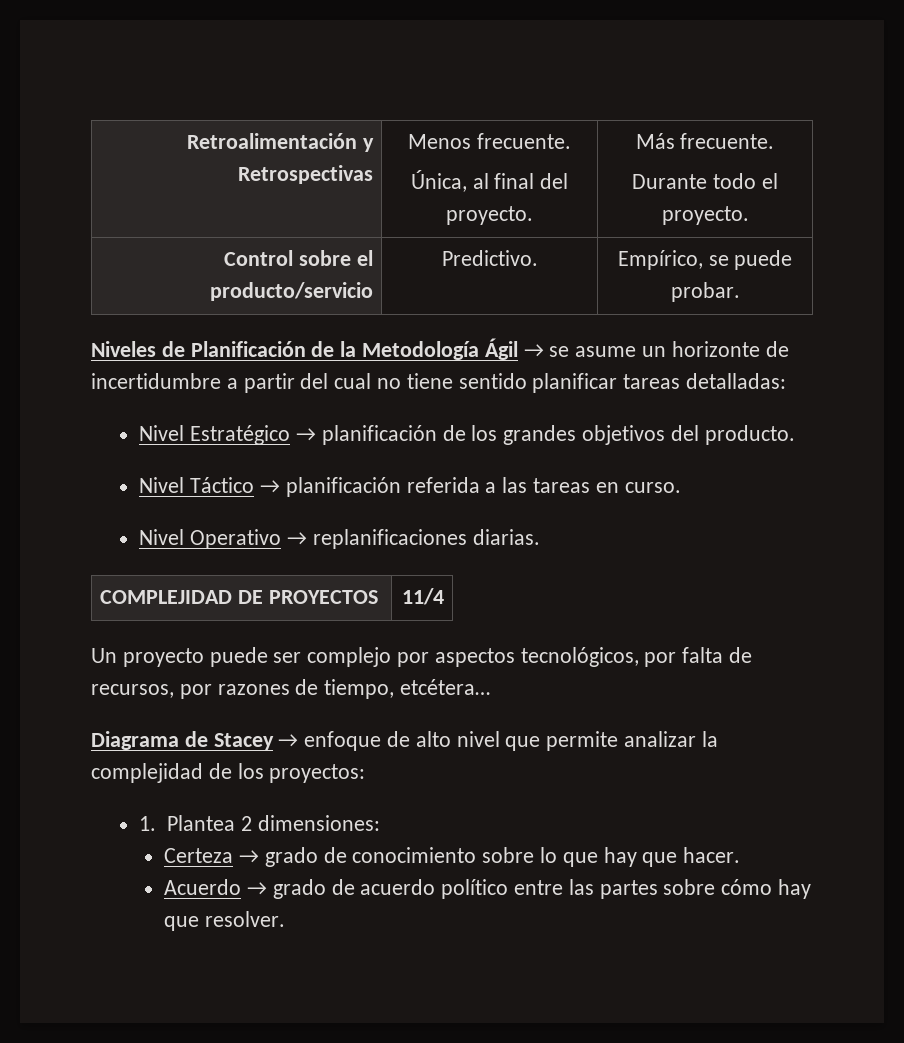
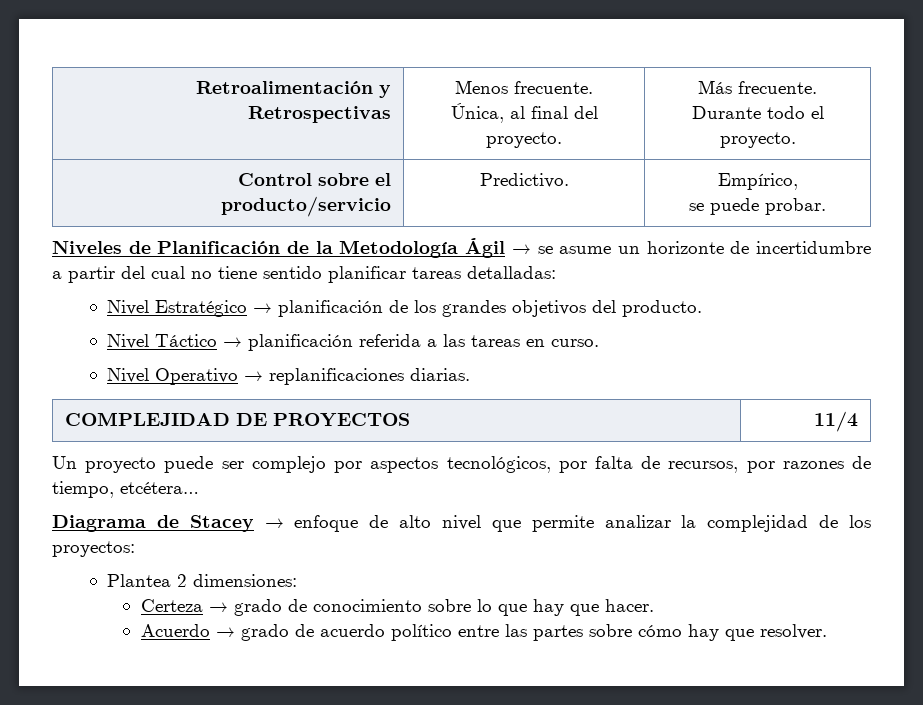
- Control sobre el producto/servicio | Predictivo. | Empírico, se puede probar.
+ Control sobre el producto/servicio | Predictivo. | Empírico,
+ se puede probar.
- 1. Plantea 2 dimensiones:
+ Plantea 2 dimensiones:

